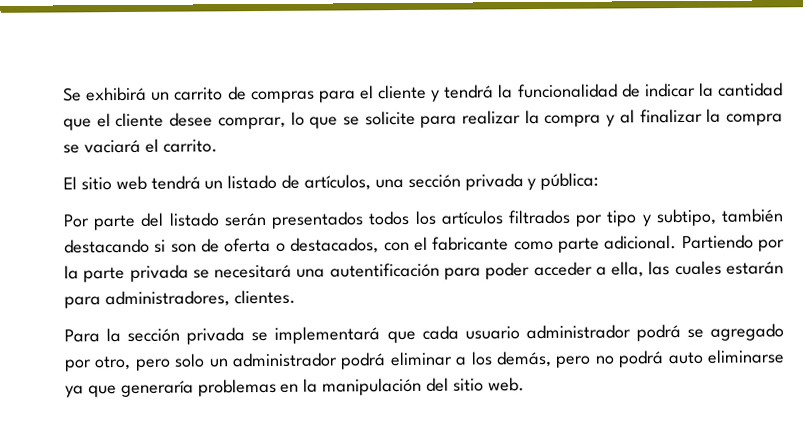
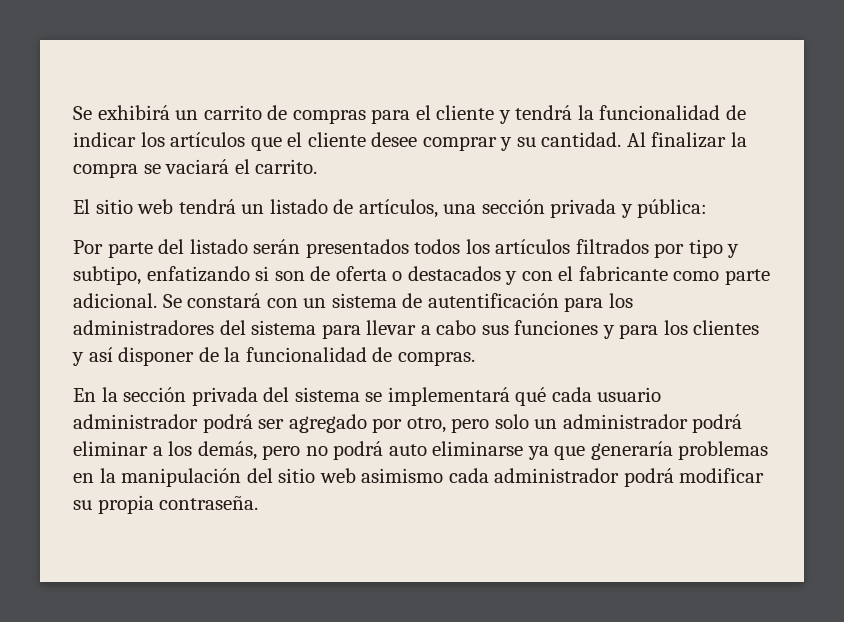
- Se exhibirá un carrito de compras para el cliente y tendrá la funcionalidad de indicar la cantidad que el cliente desee comprar, lo que se solicite para realizar la compra y al finalizar la compra se vaciará el carrito.
+ Se exhibirá un carrito de compras para el cliente y tendrá la funcionalidad de indicar los artículos que el cliente desee comprar y su cantidad. Al finalizar la compra se vaciará el carrito.
- Por parte del listado serán presentados todos los artículos filtrados por tipo y subtipo, también destacando si son de oferta o destacados, con el fabricante como parte adicional.
+ Por parte del listado serán presentados todos los artículos filtrados por tipo y subtipo, enfatizando si son de oferta o destacados y con el fabricante como parte adicional.
- Partiendo por la parte privada se necesitará una autentificación para poder acceder a ella, las cuales estarán para administradores, clientes.
- Para la sección privada se implementará que cada usuario administrador podrá se agregado por otro, pero solo un administrador podrá eliminar a los demás, pero no podrá auto eliminarse ya que generaría problemas en la manipulación del sitio web.
+ Se constará con un sistema de autentificación para los administradores del sistema para llevar a cabo sus funciones y para los clientes y así disponer de la funcionalidad de compras.
+ En la sección privada del sistema se implementará qué cada usuario administrador podrá ser agregado por otro, pero solo un administrador podrá eliminar a los demás, pero no podrá auto eliminarse ya que generaría problemas en la manipulación del sitio web asimismo cada administrador podrá modificar su propia contraseña.

